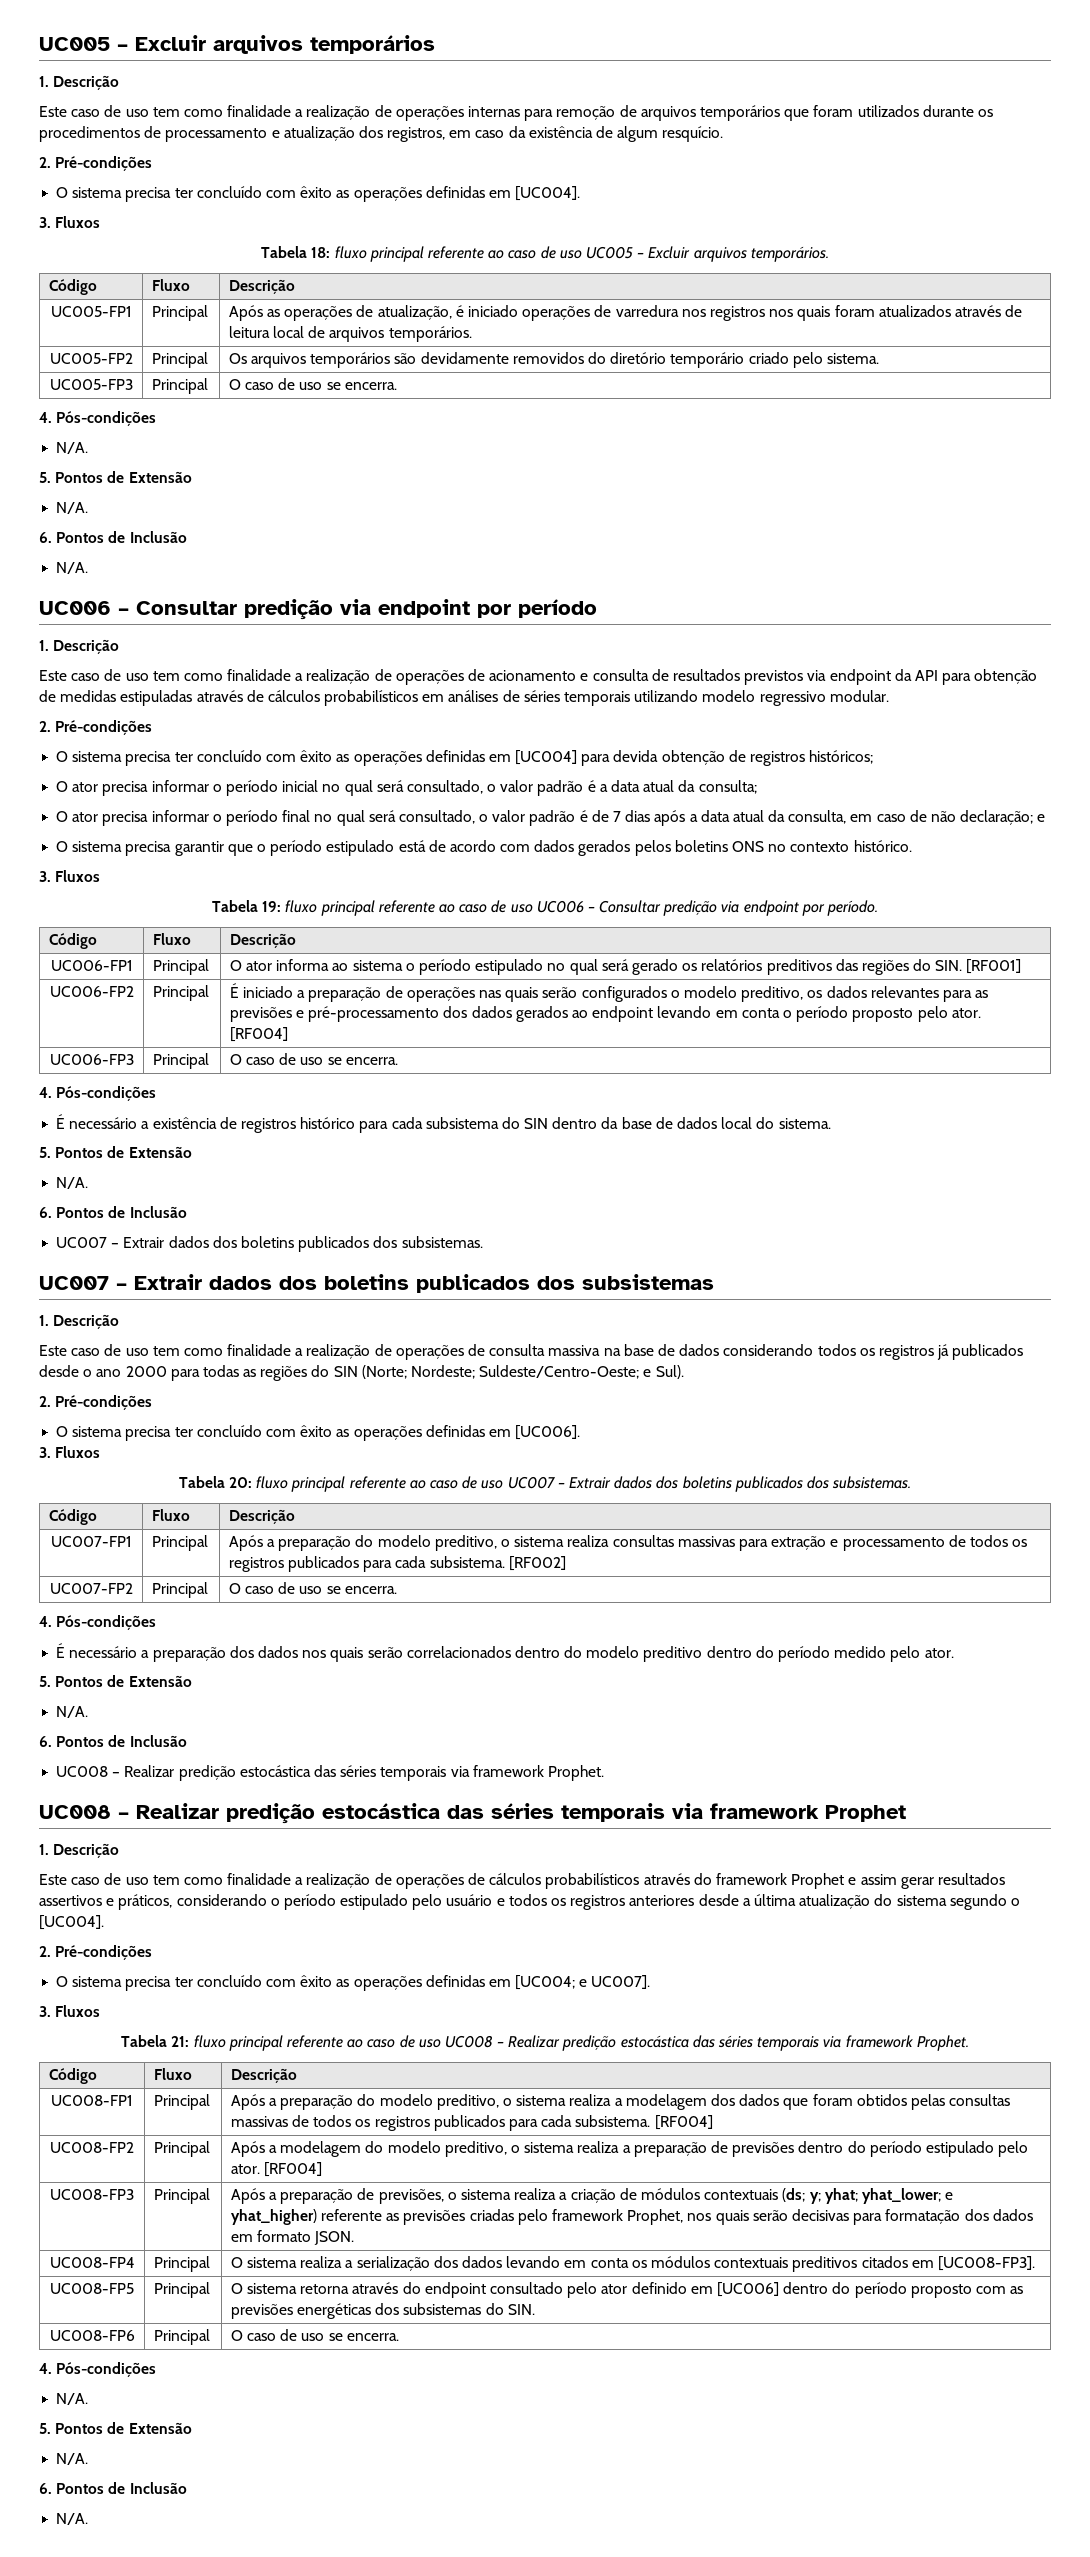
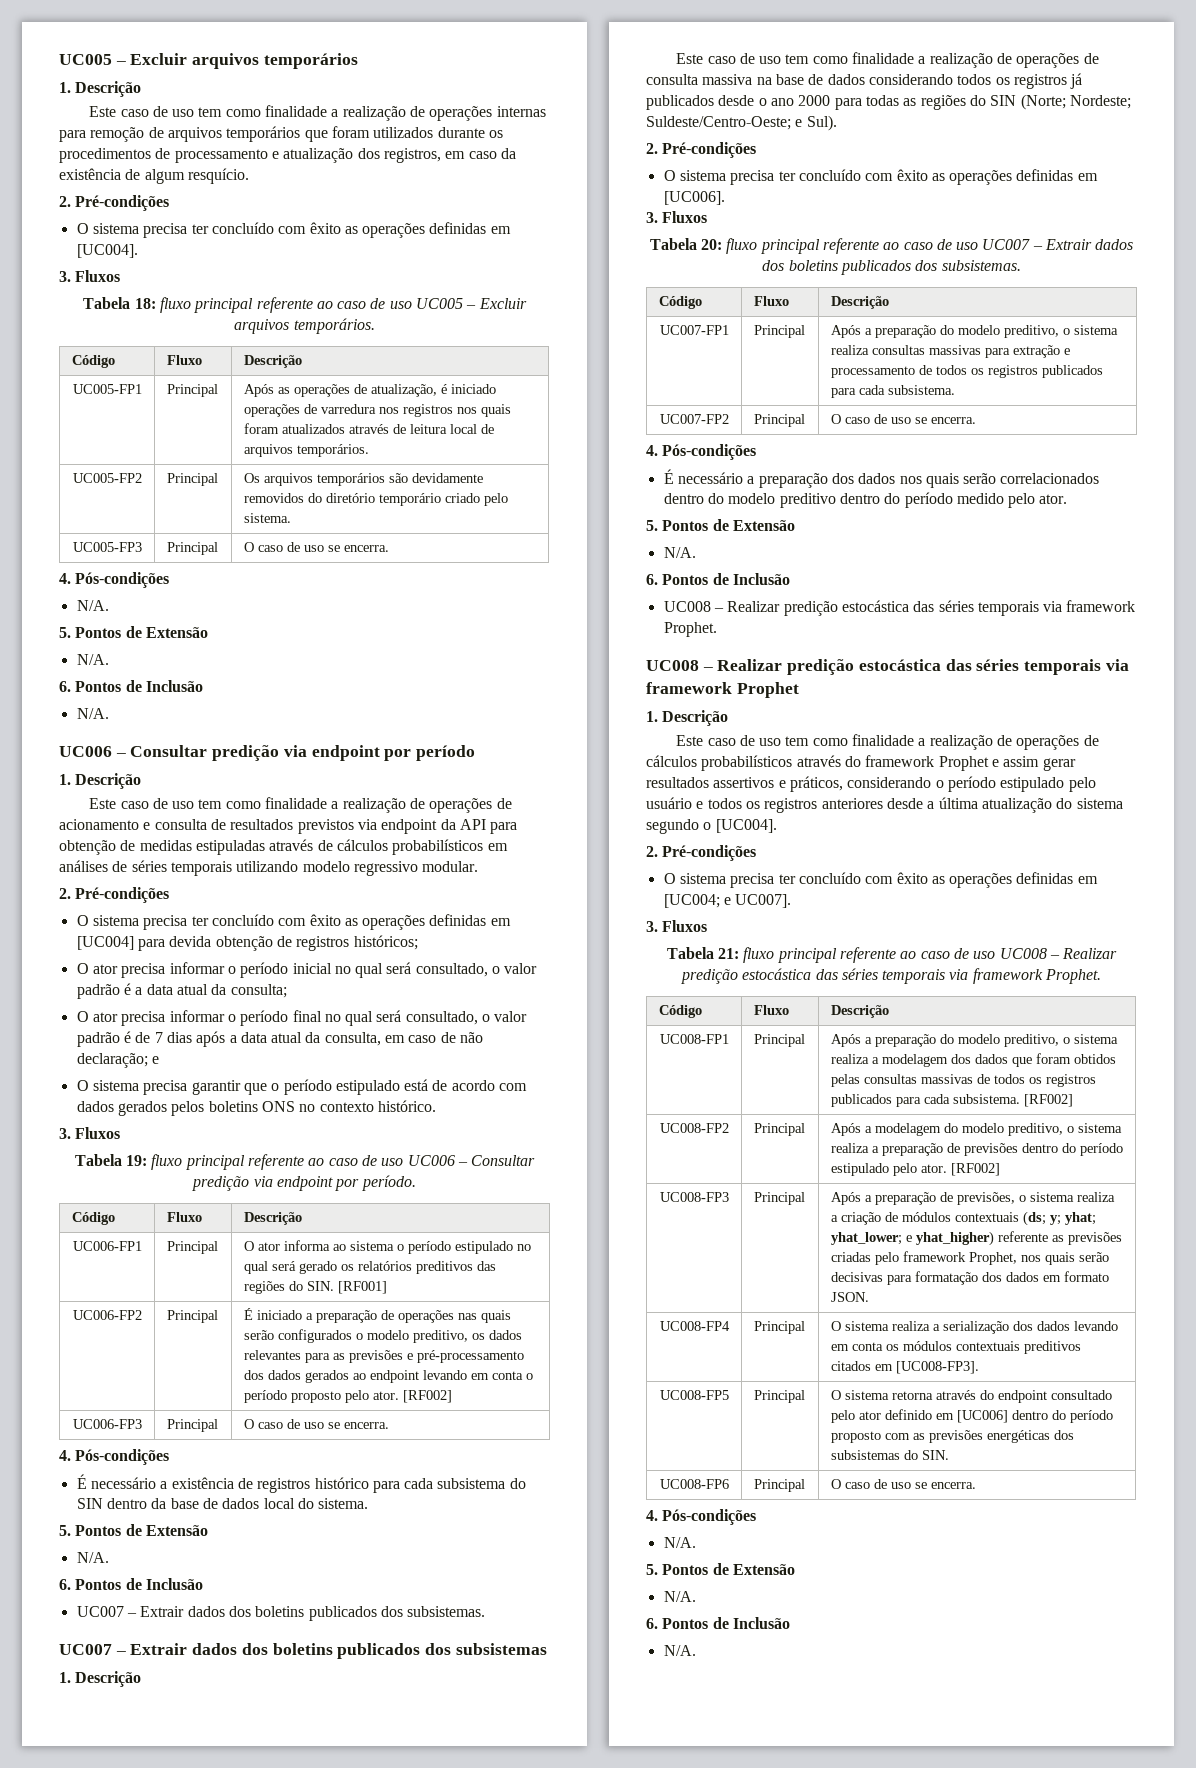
- UC006-FP2 | Principal | É iniciado a preparação de operações nas quais serão configurados o modelo preditivo, os dados relevantes para as previsões e pré-processamento dos dados gerados ao endpoint levando em conta o período proposto pelo ator. [RF004]
+ UC006-FP2 | Principal | É iniciado a preparação de operações nas quais serão configurados o modelo preditivo, os dados relevantes para as previsões e pré-processamento dos dados gerados ao endpoint levando em conta o período proposto pelo ator. [RF002]
- UC007-FP1 | Principal | Após a preparação do modelo preditivo, o sistema realiza consultas massivas para extração e processamento de todos os registros publicados para cada subsistema. [RF002]
+ UC007-FP1 | Principal | Após a preparação do modelo preditivo, o sistema realiza consultas massivas para extração e processamento de todos os registros publicados para cada subsistema.
- UC008-FP1 | Principal | Após a preparação do modelo preditivo, o sistema realiza a modelagem dos dados que foram obtidos pelas consultas massivas de todos os registros publicados para cada subsistema. [RF004]
+ UC008-FP1 | Principal | Após a preparação do modelo preditivo, o sistema realiza a modelagem dos dados que foram obtidos pelas consultas massivas de todos os registros publicados para cada subsistema. [RF002]
- UC008-FP2 | Principal | Após a modelagem do modelo preditivo, o sistema realiza a preparação de previsões dentro do período estipulado pelo ator. [RF004]
+ UC008-FP2 | Principal | Após a modelagem do modelo preditivo, o sistema realiza a preparação de previsões dentro do período estipulado pelo ator. [RF002]

